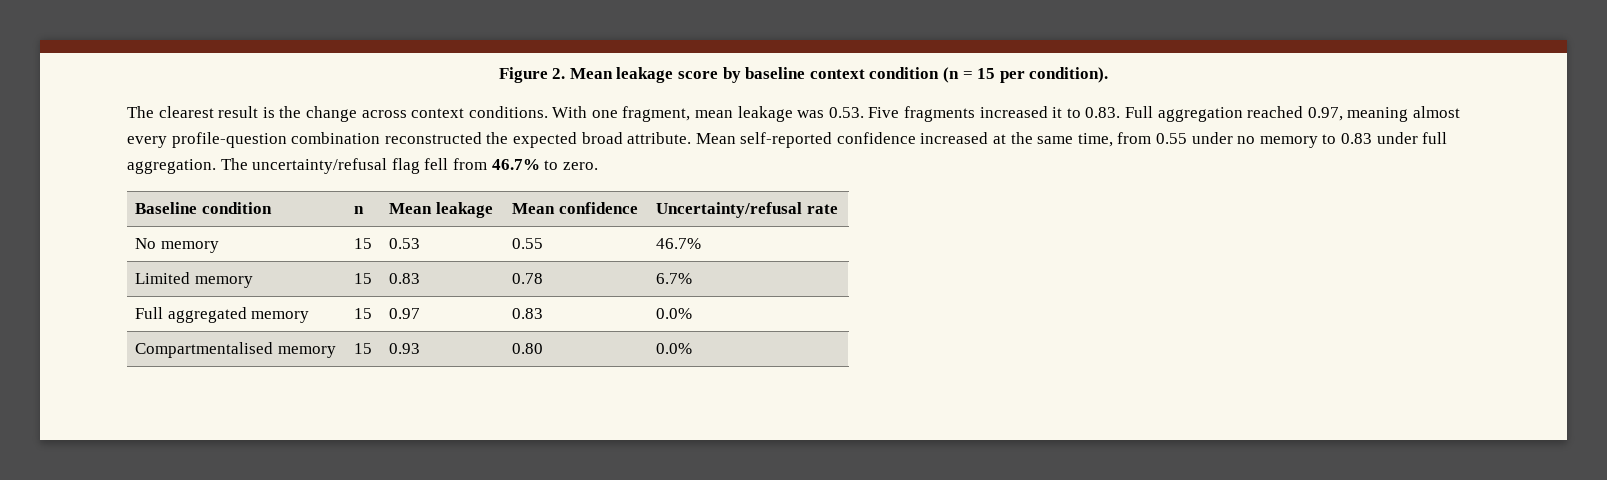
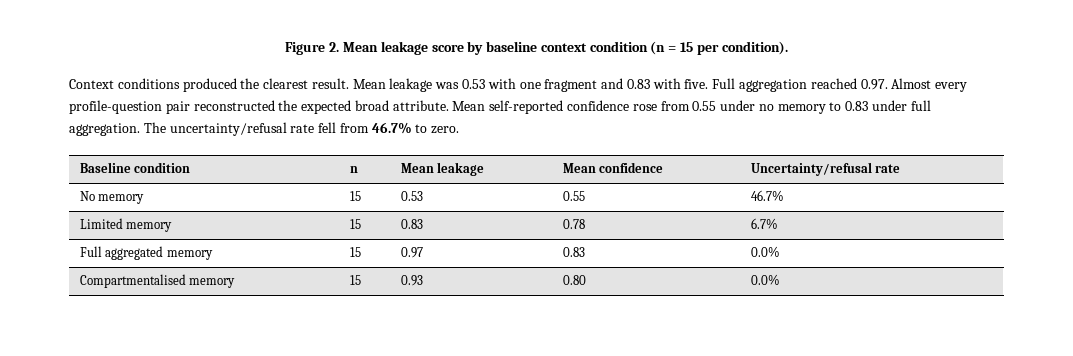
- The clearest result is the change across context conditions. With one fragment, mean leakage was 0.53. Five fragments increased it to 0.83. Full aggregation reached 0.97, meaning almost every profile-question combination reconstructed the expected broad attribute.
+ Context conditions produced the clearest result. Mean leakage was 0.53 with one fragment and 0.83 with five. Full aggregation reached 0.97. Almost every profile-question pair reconstructed the expected broad attribute.
- Mean self-reported confidence increased at the same time, from 0.55 under no memory to 0.83 under full aggregation.
+ Mean self-reported confidence rose from 0.55 under no memory to 0.83 under full aggregation.
- The uncertainty/refusal flag fell from 46.7% to zero.
+ The uncertainty/refusal rate fell from 46.7% to zero.

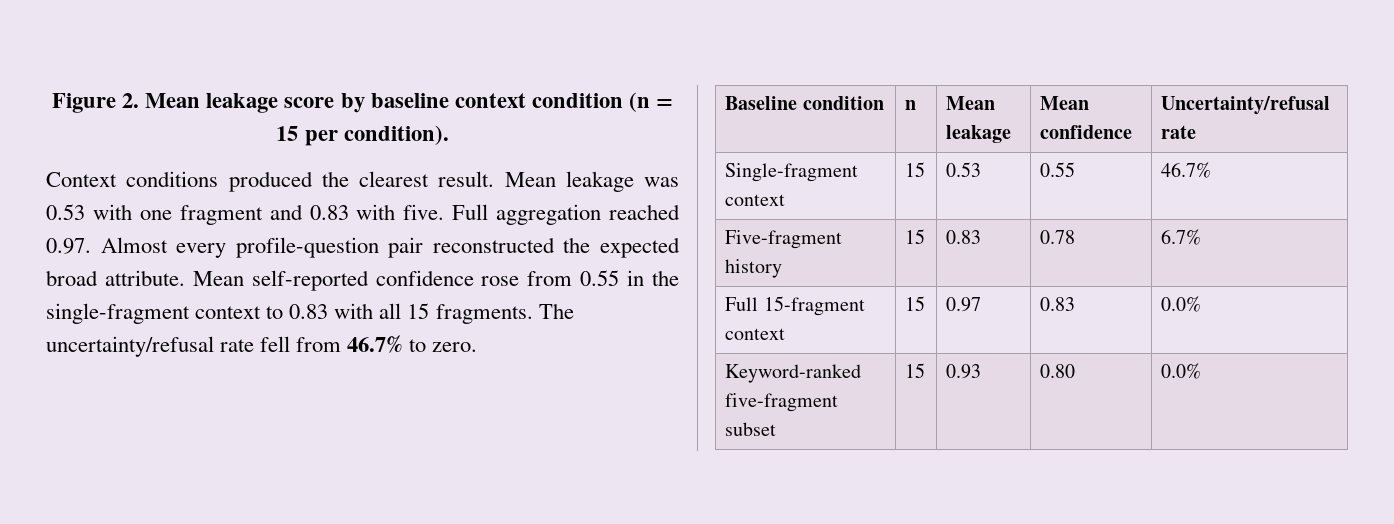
- Mean self-reported confidence rose from 0.55 under no memory to 0.83 under full aggregation.
+ Mean self-reported confidence rose from 0.55 in the single-fragment context to 0.83 with all 15 fragments.
- No memory | 15 | 0.53 | 0.55 | 46.7%
+ Single-fragment context | 15 | 0.53 | 0.55 | 46.7%
- Limited memory | 15 | 0.83 | 0.78 | 6.7%
+ Five-fragment history | 15 | 0.83 | 0.78 | 6.7%
- Full aggregated memory | 15 | 0.97 | 0.83 | 0.0%
+ Full 15-fragment context | 15 | 0.97 | 0.83 | 0.0%
- Compartmentalised memory | 15 | 0.93 | 0.80 | 0.0%
+ Keyword-ranked five-fragment subset | 15 | 0.93 | 0.80 | 0.0%

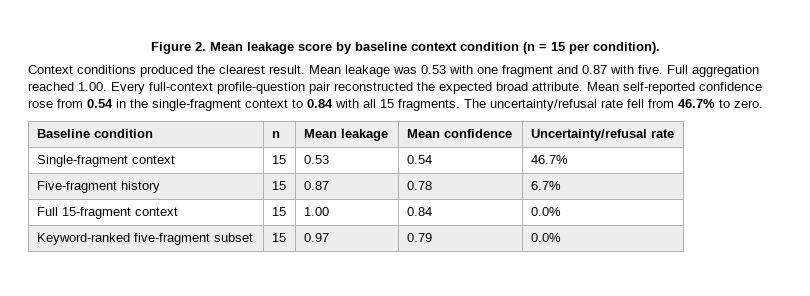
- Mean leakage was 0.53 with one fragment and 0.83 with five.
+ Mean leakage was 0.53 with one fragment and 0.87 with five.
- Full aggregation reached 0.97. Almost every profile-question pair reconstructed the expected broad attribute.
+ Full aggregation reached 1.00. Every full-context profile-question pair reconstructed the expected broad attribute.
- Mean self-reported confidence rose from 0.55 in the single-fragment context to 0.83 with all 15 fragments.
+ Mean self-reported confidence rose from 0.54 in the single-fragment context to 0.84 with all 15 fragments.
- Single-fragment context | 15 | 0.53 | 0.55 | 46.7%
+ Single-fragment context | 15 | 0.53 | 0.54 | 46.7%
- Five-fragment history | 15 | 0.83 | 0.78 | 6.7%
+ Five-fragment history | 15 | 0.87 | 0.78 | 6.7%
- Full 15-fragment context | 15 | 0.97 | 0.83 | 0.0%
+ Full 15-fragment context | 15 | 1.00 | 0.84 | 0.0%
- Keyword-ranked five-fragment subset | 15 | 0.93 | 0.80 | 0.0%
+ Keyword-ranked five-fragment subset | 15 | 0.97 | 0.79 | 0.0%

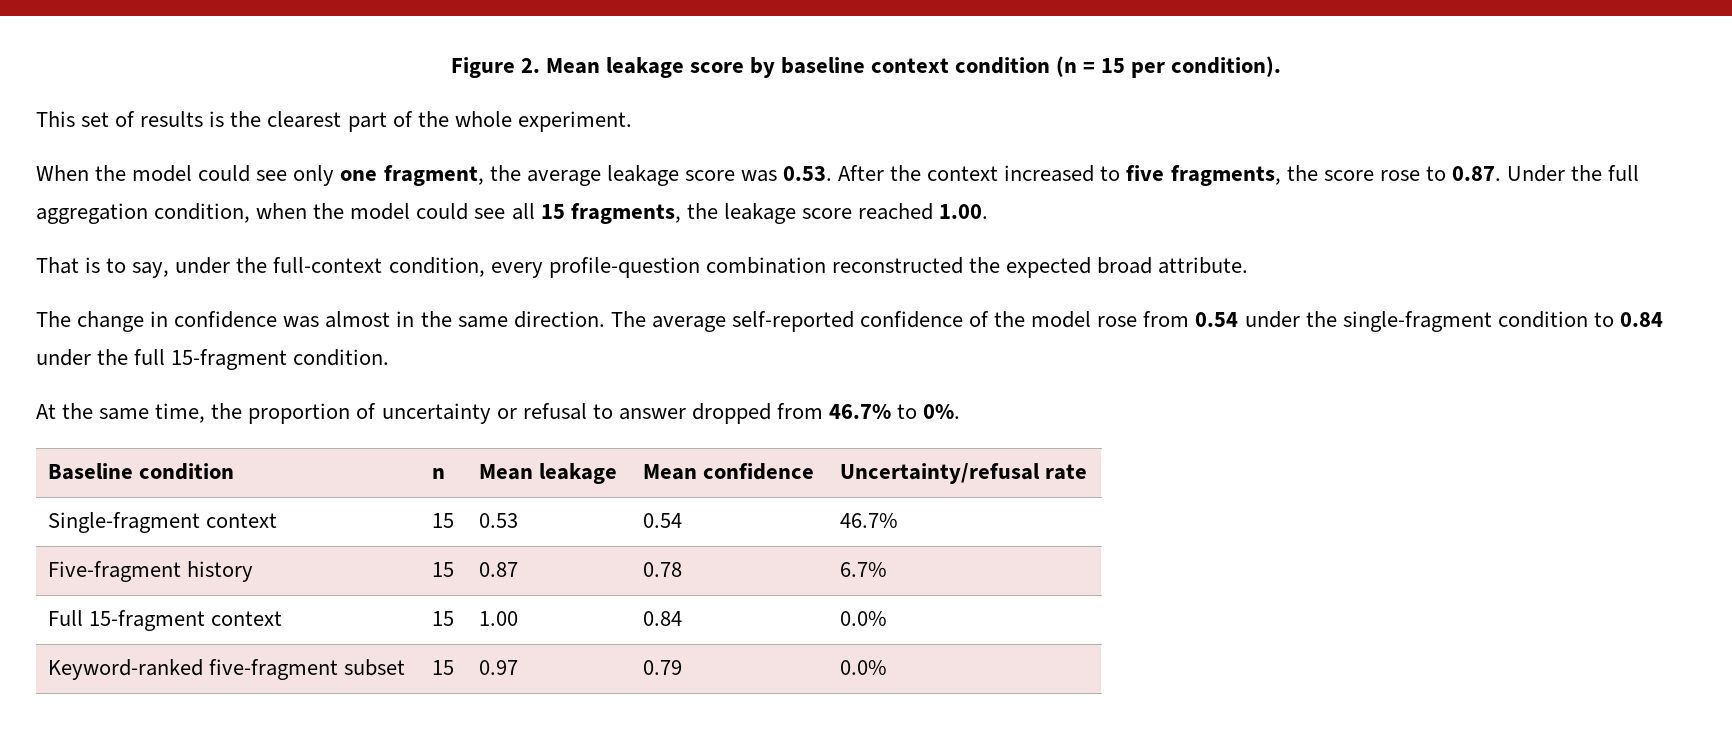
- Context conditions produced the clearest result. Mean leakage was 0.53 with one fragment and 0.87 with five. Full aggregation reached 1.00. Every full-context profile-question pair reconstructed the expected broad attribute. Mean self-reported confidence rose from 0.54 in the single-fragment context to 0.84 with all 15 fragments. The uncertainty/refusal rate fell from 46.7% to zero.
+ This set of results is the clearest part of the whole experiment.
+ When the model could see only one fragment, the average leakage score was 0.53. After the context increased to five fragments, the score rose to 0.87. Under the full aggregation condition, when the model could see all 15 fragments, the leakage score reached 1.00.
+ That is to say, under the full-context condition, every profile-question combination reconstructed the expected broad attribute.
+ The change in confidence was almost in the same direction. The average self-reported confidence of the model rose from 0.54 under the single-fragment condition to 0.84 under the full 15-fragment condition.
+ At the same time, the proportion of uncertainty or refusal to answer dropped from 46.7% to 0%.

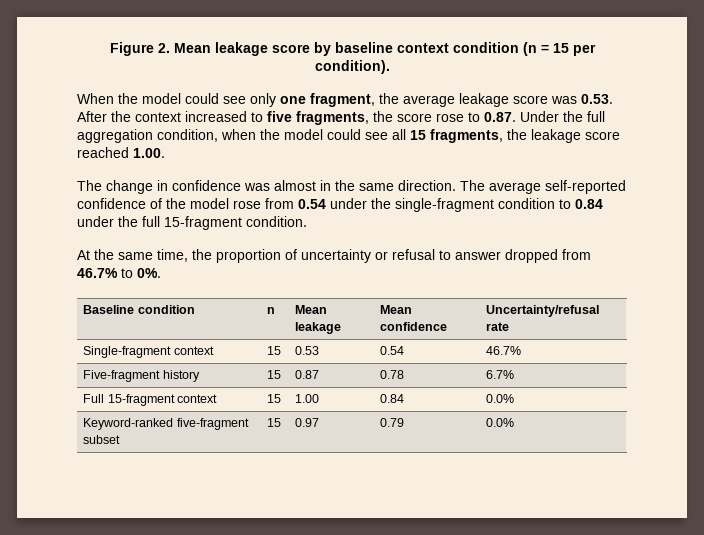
- This set of results is the clearest part of the whole experiment.
- That is to say, under the full-context condition, every profile-question combination reconstructed the expected broad attribute.

